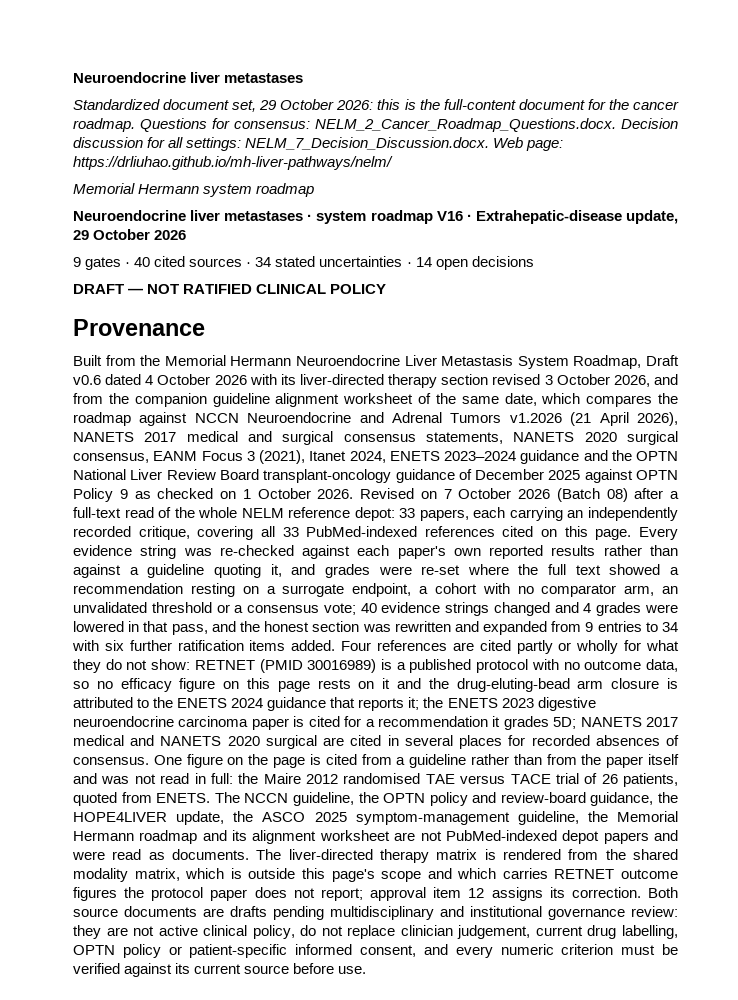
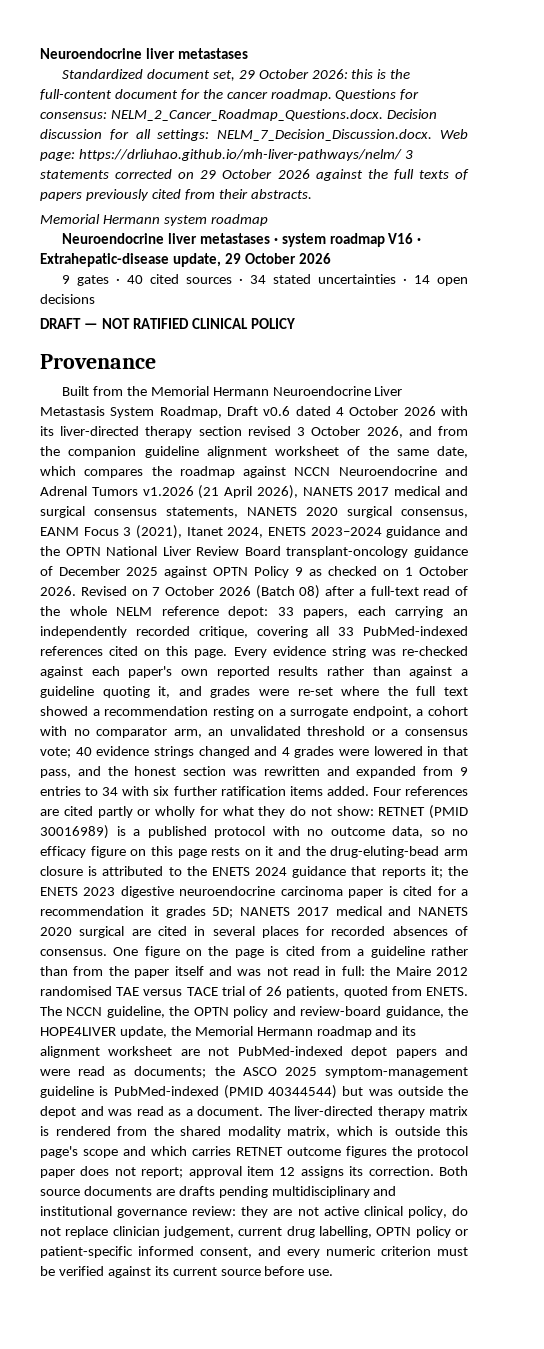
- Questions for consensus: NELM_2_Cancer_Roadmap_Questions.docx. Decision discussion for all settings: NELM_7_Decision_Discussion.docx. Web page: https://drliuhao.github.io/mh-liver-pathways/nelm/
+ Questions for consensus: NELM_2_Cancer_Roadmap_Questions.docx. Decision discussion for all settings: NELM_7_Decision_Discussion.docx. Web page: https://drliuhao.github.io/mh-liver-pathways/nelm/ 3 statements corrected on 29 October 2026 against the full texts of papers previously cited from their abstracts.
- The NCCN guideline, the OPTN policy and review-board guidance, the HOPE4LIVER update, the ASCO 2025 symptom-management guideline, the Memorial Hermann roadmap and its alignment worksheet are not PubMed-indexed depot papers and were read as documents.
+ The NCCN guideline, the OPTN policy and review-board guidance, the HOPE4LIVER update, the Memorial Hermann roadmap and its alignment worksheet are not PubMed-indexed depot papers and were read as documents; the ASCO 2025 symptom-management guideline is PubMed-indexed (PMID 40344544) but was outside the depot and was read as a document.

